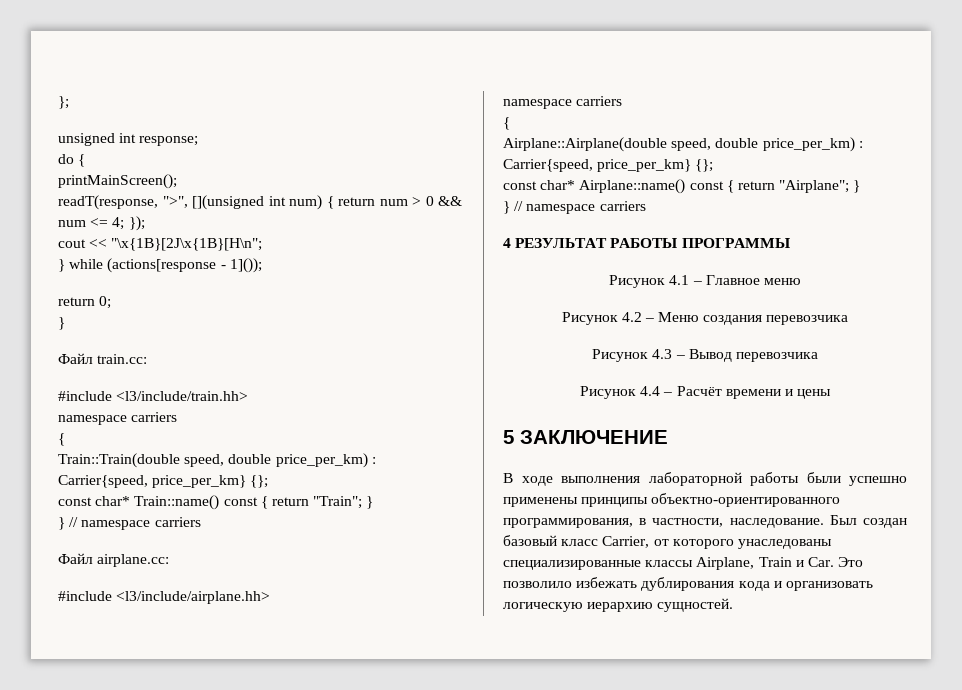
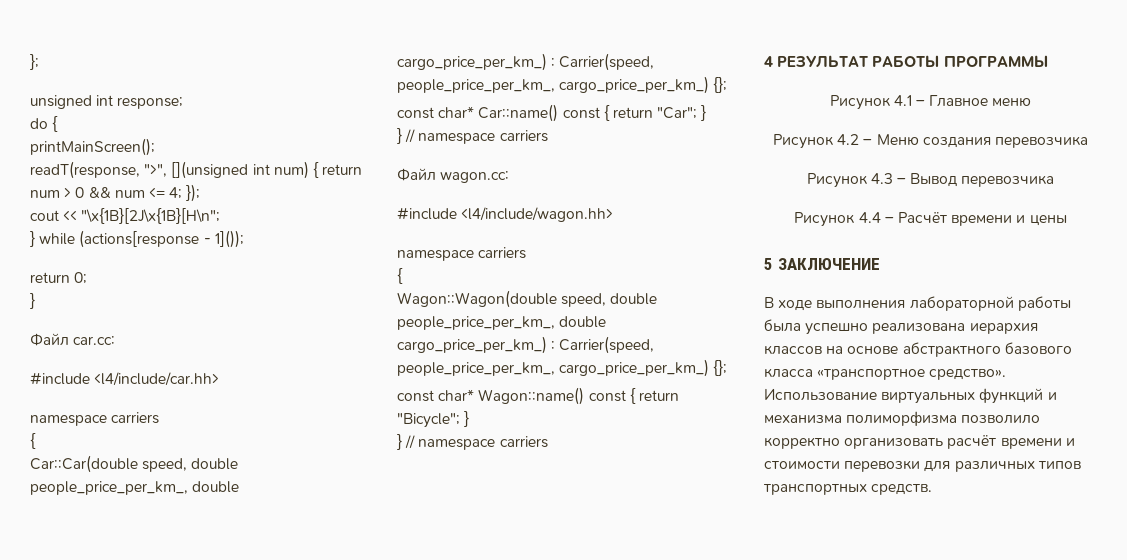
- Файл train.cc:
- #include <l3/include/train.hh>
+ Файл car.cc:
+ #include <l4/include/car.hh>
  namespace carriers
  {
- Train::Train(double speed, double price_per_km) : Carrier{speed, price_per_km} {};
- const char* Train::name() const { return "Train"; }
+ Car::Car(double speed, double people_price_per_km_, double cargo_price_per_km_) : Carrier(speed, people_price_per_km_, cargo_price_per_km_) {};
+ const char* Car::name() const { return "Car"; }
- Файл airplane.cc:
- #include <l3/include/airplane.hh>
+ Файл wagon.cc:
+ #include <l4/include/wagon.hh>
  namespace carriers
  {
- Airplane::Airplane(double speed, double price_per_km) : Carrier{speed, price_per_km} {};
- const char* Airplane::name() const { return "Airplane"; }
+ Wagon::Wagon(double speed, double people_price_per_km_, double cargo_price_per_km_) : Carrier(speed, people_price_per_km_, cargo_price_per_km_) {};
+ const char* Wagon::name() const { return "Bicycle"; }
- В ходе выполнения лабораторной работы были успешно применены принципы объектно-ориентированного программирования, в частности, наследование. Был создан базовый класс Carrier, от которого унаследованы специализированные классы Airplane, Train и Car. Это позволило избежать дублирования кода и организовать логическую иерархию сущностей.
+ В ходе выполнения лабораторной работы была успешно реализована иерархия классов на основе абстрактного базового класса «транспортное средство». Использование виртуальных функций и механизма полиморфизма позволило корректно организовать расчёт времени и стоимости перевозки для различных типов транспортных средств.

